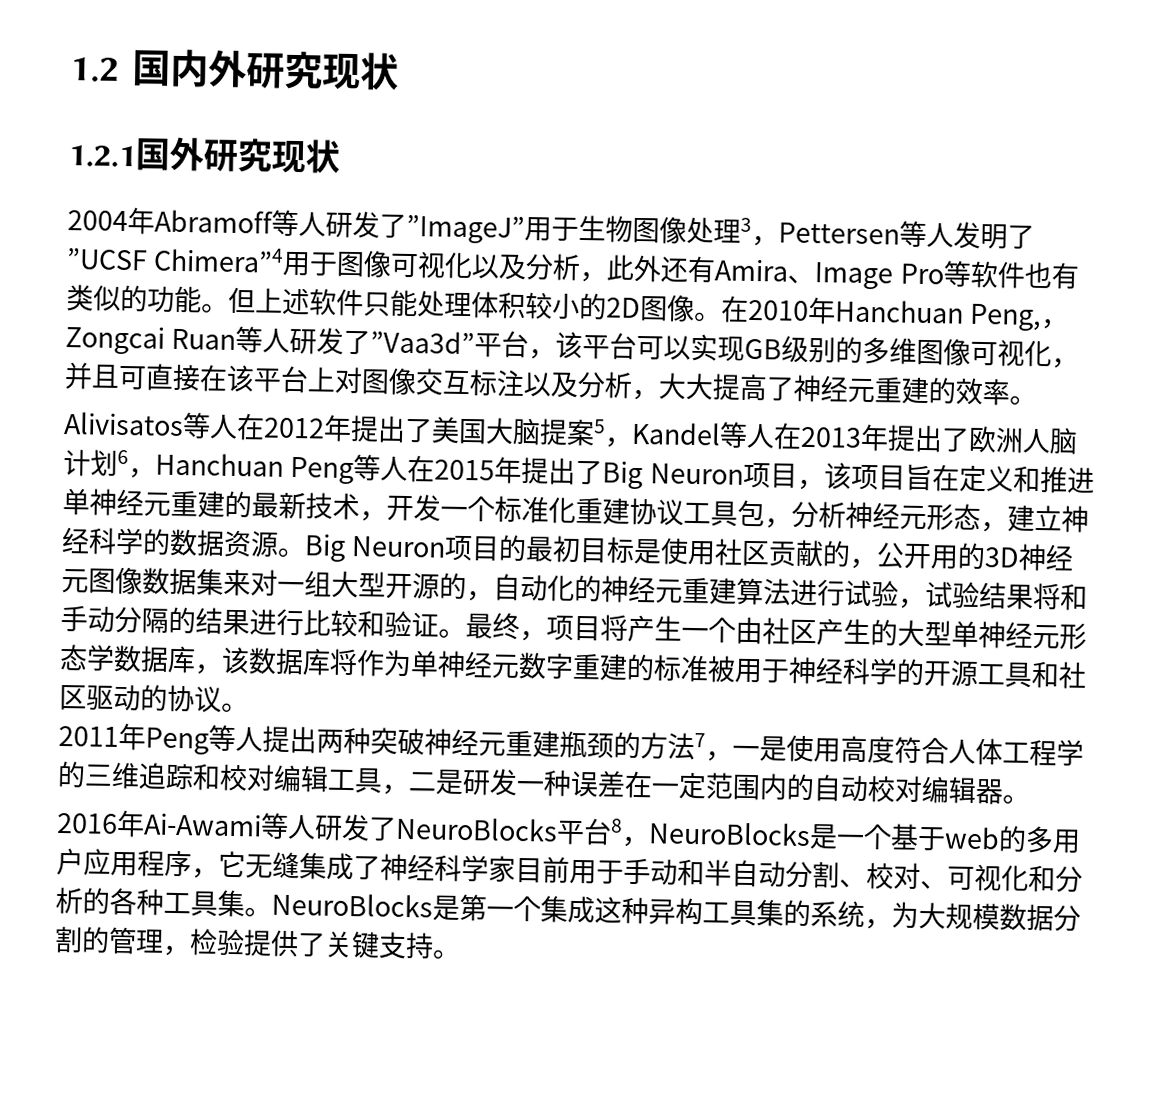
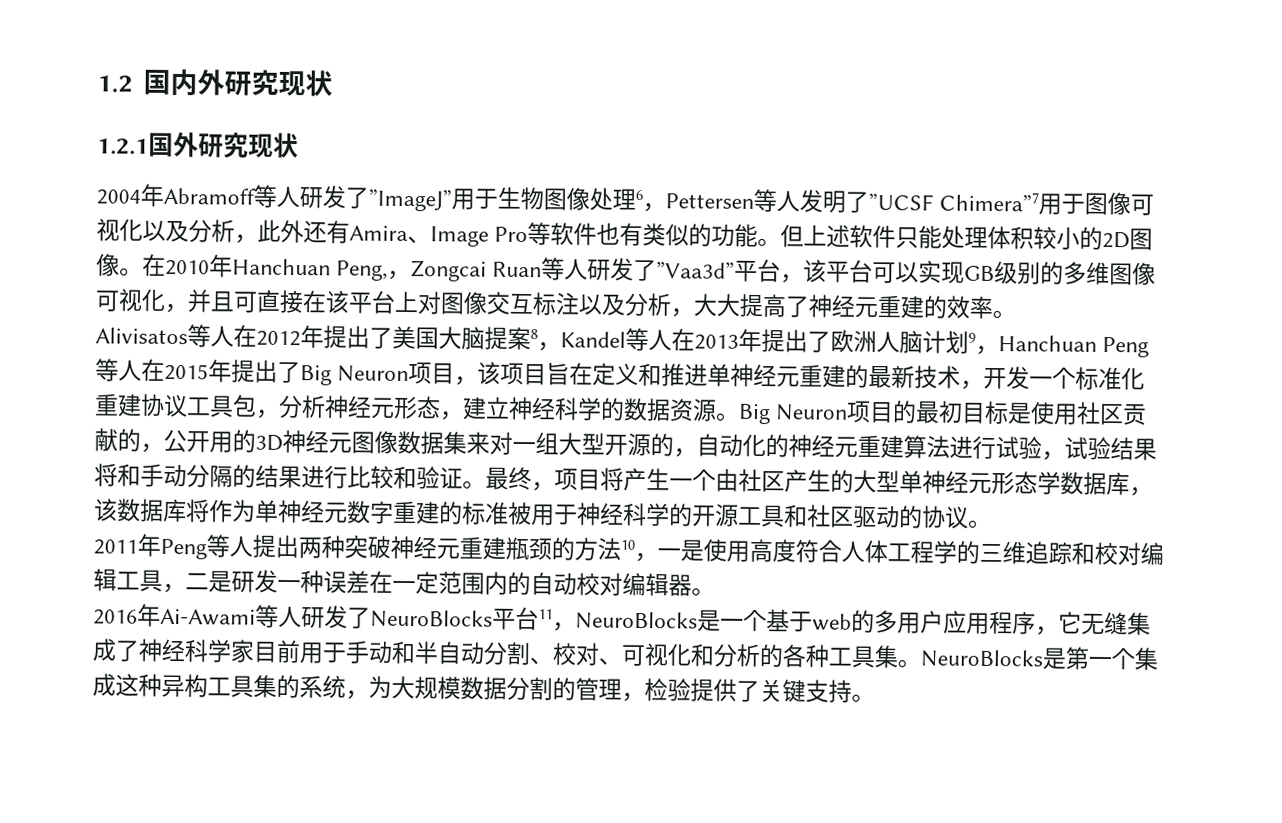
- 2004年Abramoff等人研发了”ImageJ”用于生物图像处理3，Pettersen等人发明了”UCSF Chimera”4用于图像可视化以及分析，此外还有Amira、Image Pro等软件也有类似的功能。
+ 2004年Abramoff等人研发了”ImageJ”用于生物图像处理6，Pettersen等人发明了”UCSF Chimera”7用于图像可视化以及分析，此外还有Amira、Image Pro等软件也有类似的功能。
- Alivisatos等人在2012年提出了美国大脑提案5，Kandel等人在2013年提出了欧洲人脑计划6，Hanchuan Peng等人在2015年提出了Big Neuron项目，该项目旨在定义和推进单神经元重建的最新技术，开发一个标准化重建协议工具包，分析神经元形态，建立神经科学的数据资源。
+ Alivisatos等人在2012年提出了美国大脑提案8，Kandel等人在2013年提出了欧洲人脑计划9，Hanchuan Peng等人在2015年提出了Big Neuron项目，该项目旨在定义和推进单神经元重建的最新技术，开发一个标准化重建协议工具包，分析神经元形态，建立神经科学的数据资源。
- 2011年Peng等人提出两种突破神经元重建瓶颈的方法7，一是使用高度符合人体工程学的三维追踪和校对编辑工具，二是研发一种误差在一定范围内的自动校对编辑器。
+ 2011年Peng等人提出两种突破神经元重建瓶颈的方法10，一是使用高度符合人体工程学的三维追踪和校对编辑工具，二是研发一种误差在一定范围内的自动校对编辑器。
- 2016年Ai-Awami等人研发了NeuroBlocks平台8，NeuroBlocks是一个基于web的多用户应用程序，它无缝集成了神经科学家目前用于手动和半自动分割、校对、可视化和分析的各种工具集。
+ 2016年Ai-Awami等人研发了NeuroBlocks平台11，NeuroBlocks是一个基于web的多用户应用程序，它无缝集成了神经科学家目前用于手动和半自动分割、校对、可视化和分析的各种工具集。

